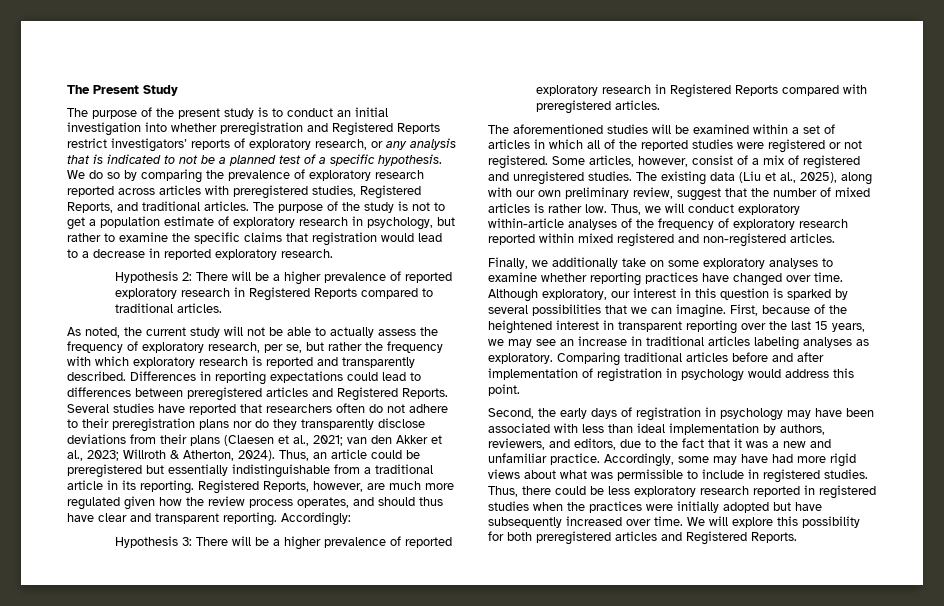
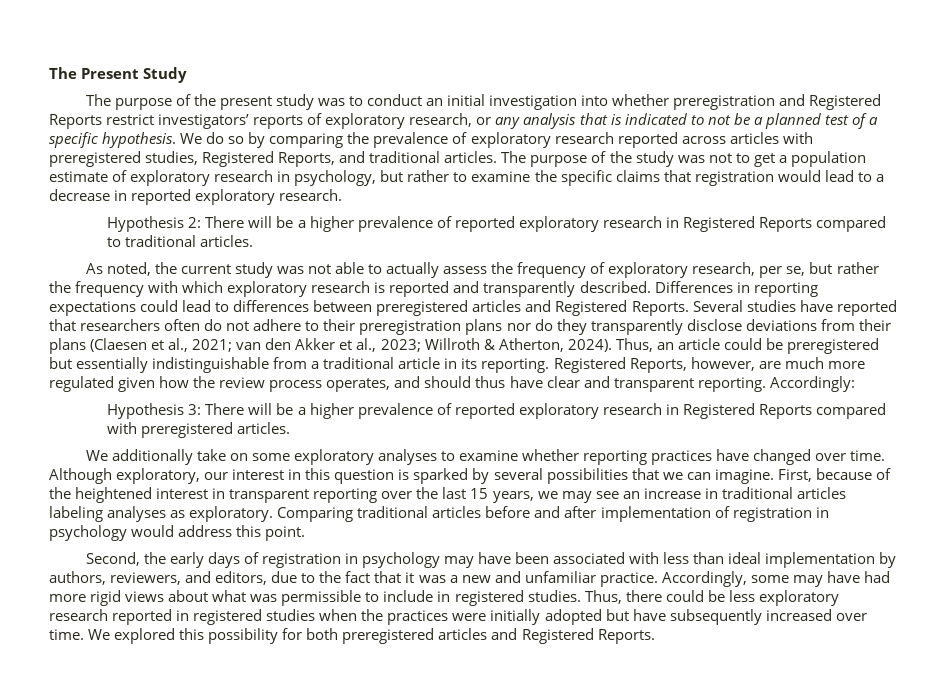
- The purpose of the present study is to conduct an initial investigation into whether preregistration and Registered Reports restrict investigators’ reports of exploratory research, or any analysis that is indicated to not be a planned test of a specific hypothesis.
+ The purpose of the present study was to conduct an initial investigation into whether preregistration and Registered Reports restrict investigators’ reports of exploratory research, or any analysis that is indicated to not be a planned test of a specific hypothesis.
- The purpose of the study is not to get a population estimate of exploratory research in psychology, but rather to examine the specific claims that registration would lead to a decrease in reported exploratory research.
+ The purpose of the study was not to get a population estimate of exploratory research in psychology, but rather to examine the specific claims that registration would lead to a decrease in reported exploratory research.
- As noted, the current study will not be able to actually assess the frequency of exploratory research, per se, but rather the frequency with which exploratory research is reported and transparently described.
+ As noted, the current study was not able to actually assess the frequency of exploratory research, per se, but rather the frequency with which exploratory research is reported and transparently described.
- The aforementioned studies will be examined within a set of articles in which all of the reported studies were registered or not registered. Some articles, however, consist of a mix of registered and unregistered studies. The existing data (Liu et al., 2025), along with our own preliminary review, suggest that the number of mixed articles is rather low. Thus, we will conduct exploratory within-article analyses of the frequency of exploratory research reported within mixed registered and non-registered articles.
- Finally, we additionally take on some exploratory analyses to examine whether reporting practices have changed over time.
+ We additionally take on some exploratory analyses to examine whether reporting practices have changed over time.
- We will explore this possibility for both preregistered articles and Registered Reports.
+ We explored this possibility for both preregistered articles and Registered Reports.

